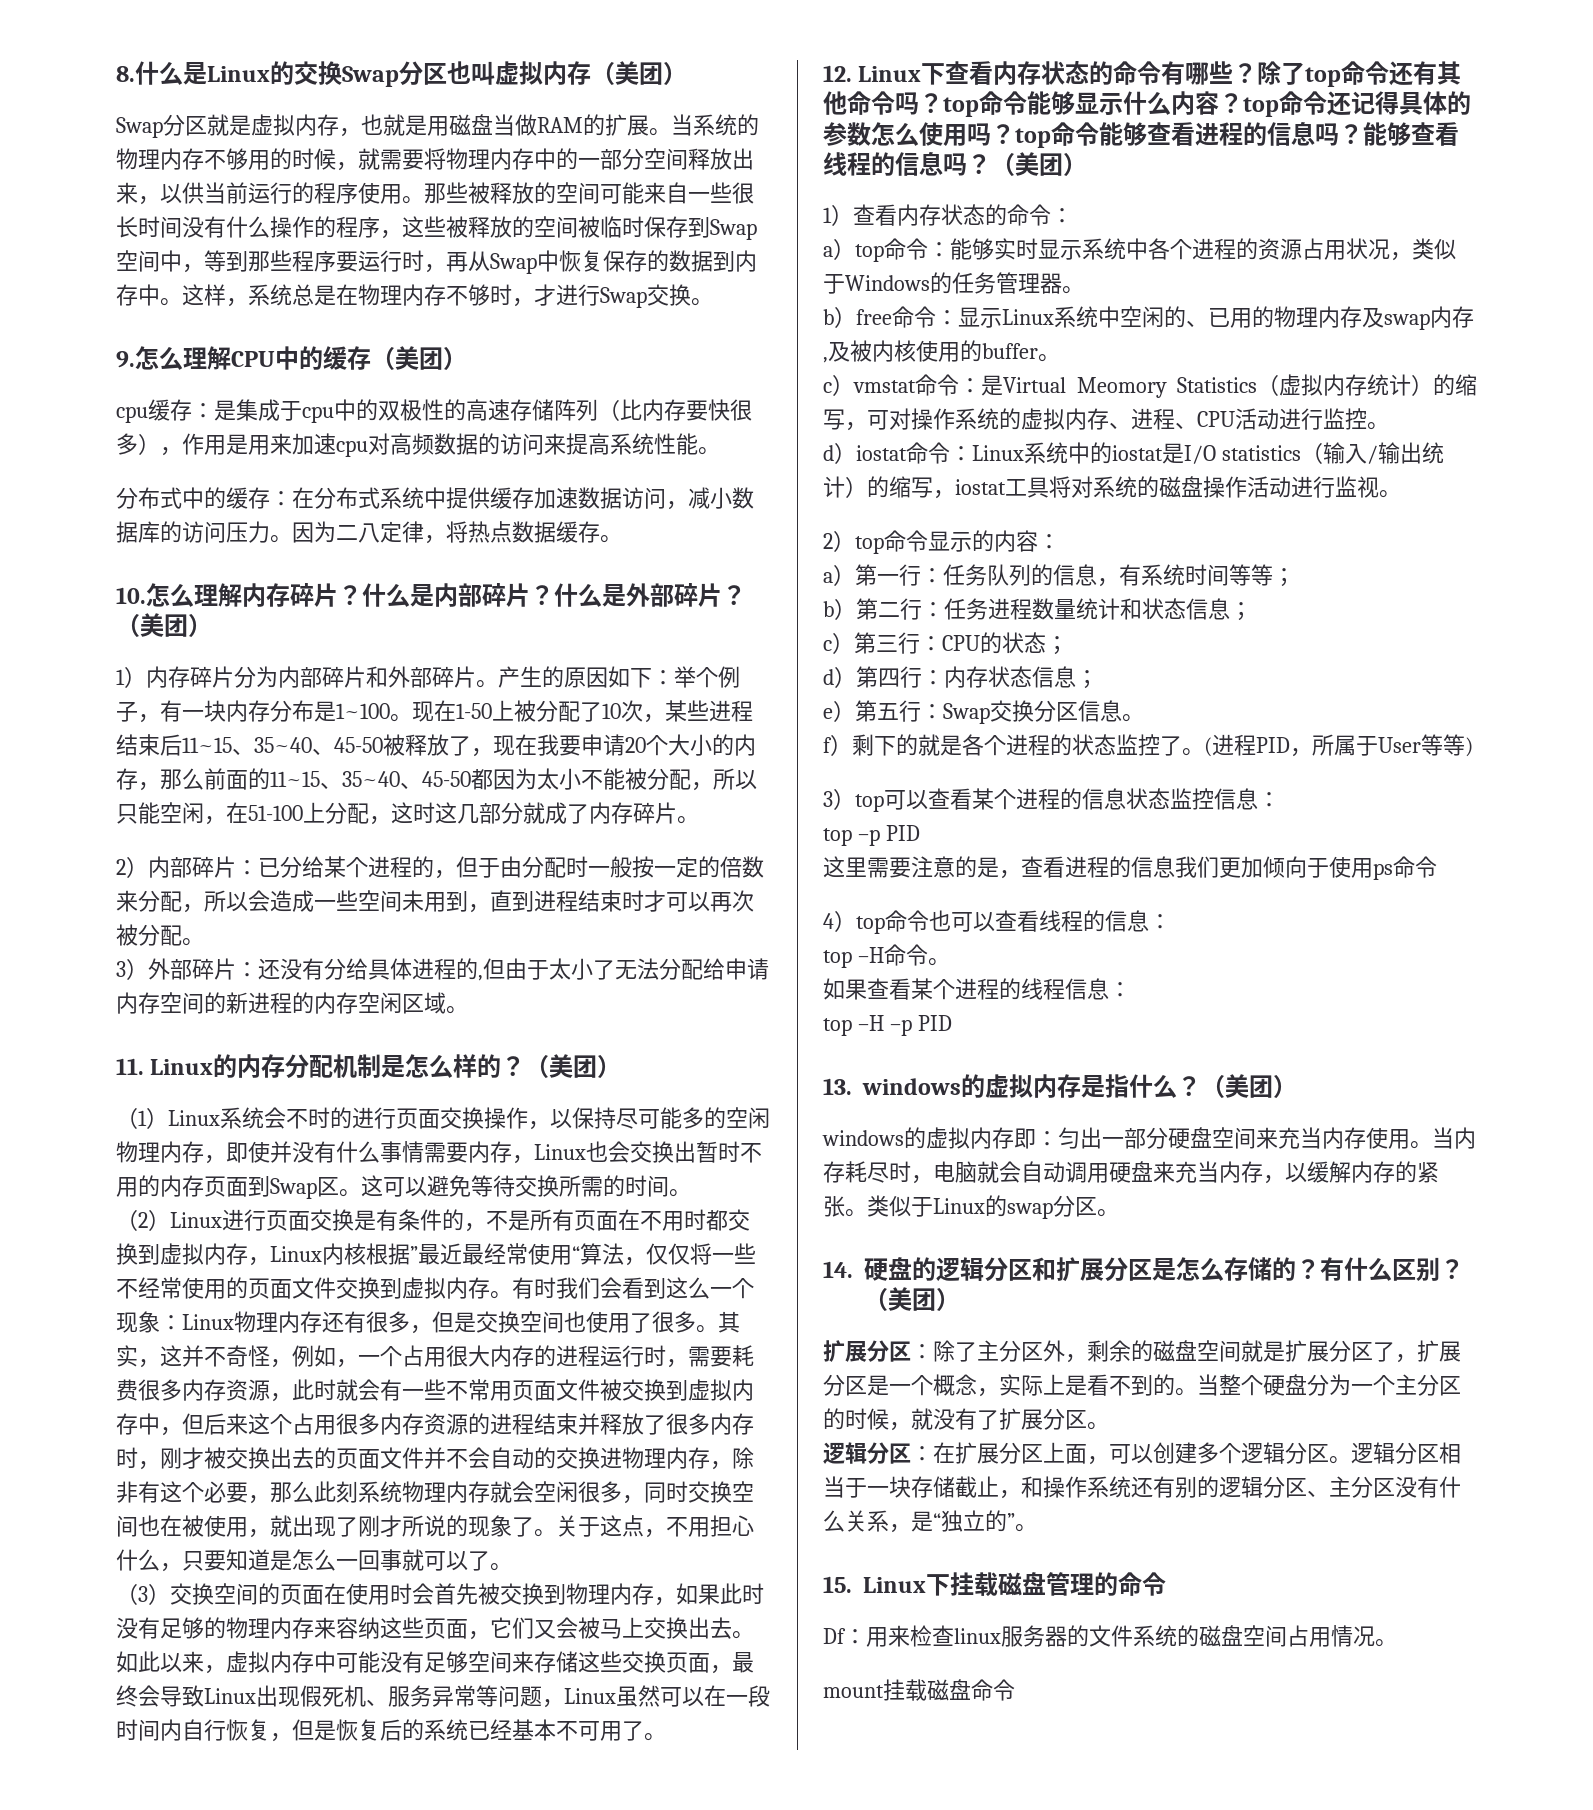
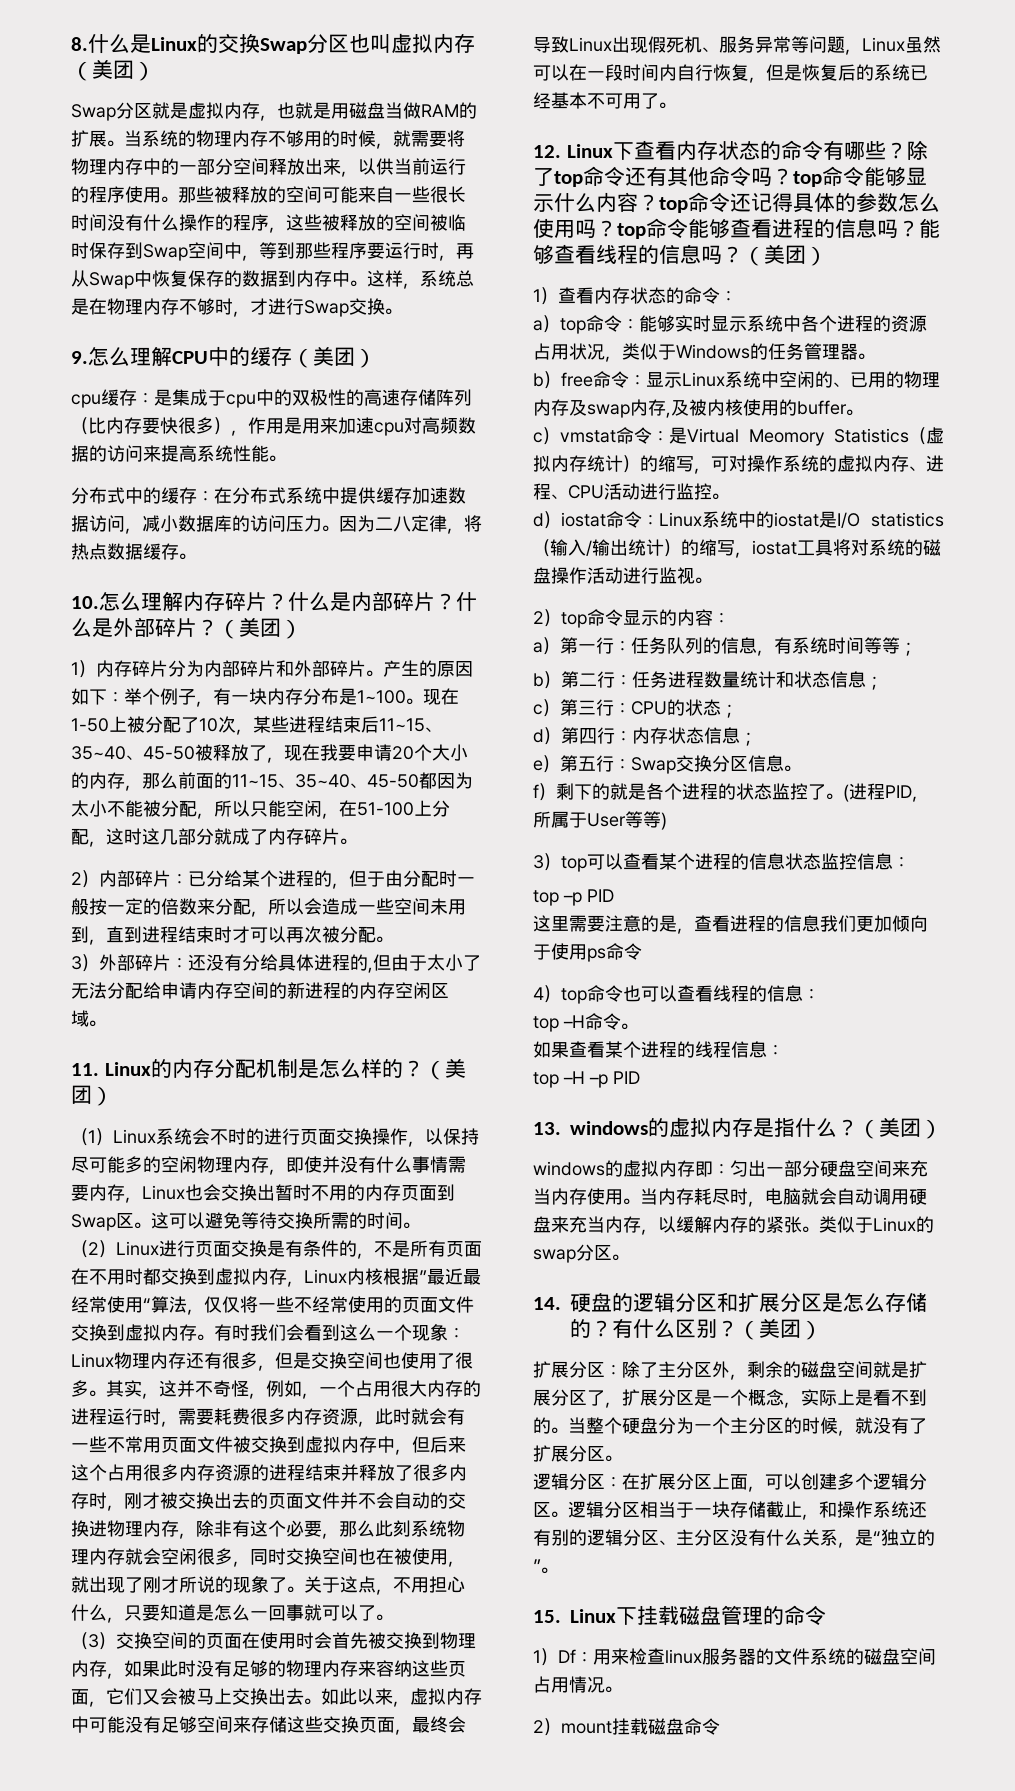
- Df：用来检查linux服务器的文件系统的磁盘空间占用情况。
+ 1）Df：用来检查linux服务器的文件系统的磁盘空间占用情况。
- mount挂载磁盘命令
+ 2）mount挂载磁盘命令

